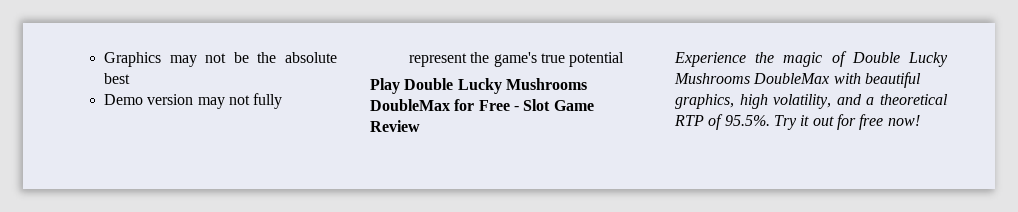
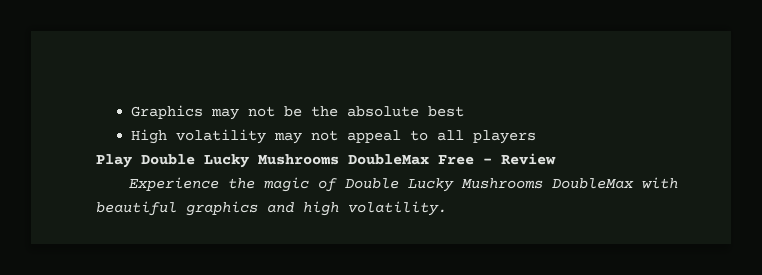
- Demo version may not fully represent the game's true potential
+ High volatility may not appeal to all players
- Play Double Lucky Mushrooms DoubleMax for Free - Slot Game Review
+ Play Double Lucky Mushrooms DoubleMax Free - Review
- Experience the magic of Double Lucky Mushrooms DoubleMax with beautiful graphics, high volatility, and a theoretical RTP of 95.5%. Try it out for free now!
+ Experience the magic of Double Lucky Mushrooms DoubleMax with beautiful graphics and high volatility.

